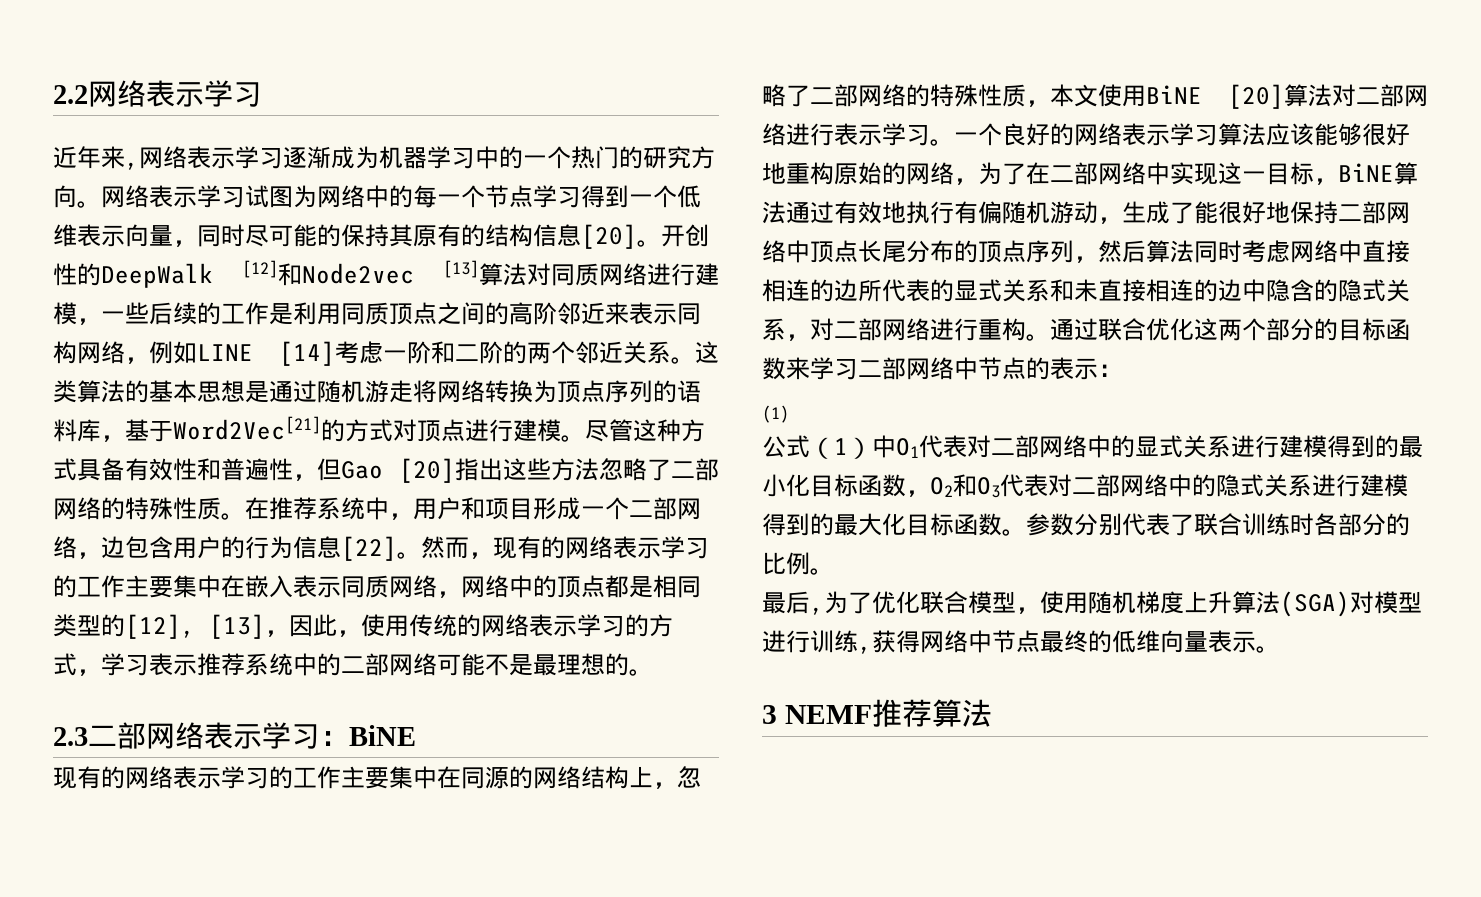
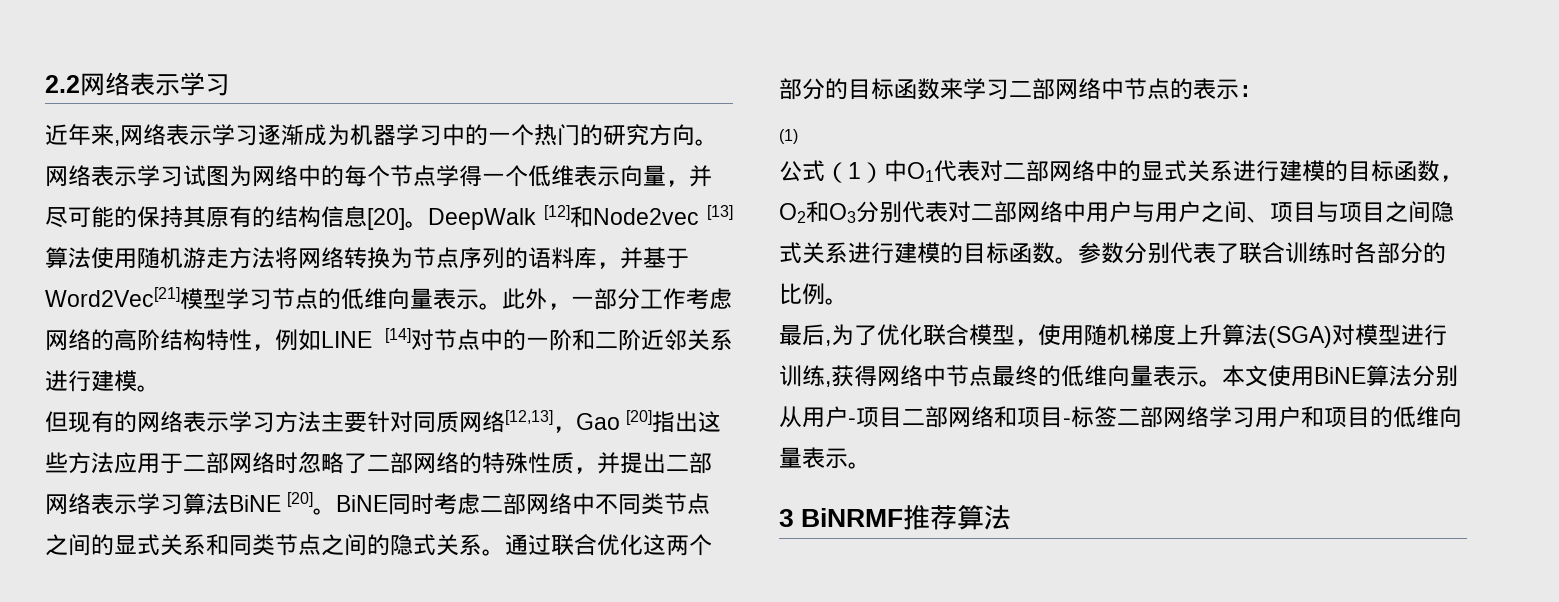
- 网络表示学习试图为网络中的每一个节点学习得到一个低维表示向量，同时尽可能的保持其原有的结构信息[20]。
+ 网络表示学习试图为网络中的每个节点学得一个低维表示向量，并尽可能的保持其原有的结构信息[20]。
- 开创性的DeepWalk [12]和Node2vec [13]算法对同质网络进行建模，一些后续的工作是利用同质顶点之间的高阶邻近来表示同构网络，例如LINE [14]考虑一阶和二阶的两个邻近关系。这类算法的基本思想是通过随机游走将网络转换为顶点序列的语料库，基于Word2Vec[21]的方式对顶点进行建模。尽管这种方式具备有效性和普遍性，但Gao [20]指出这些方法忽略了二部网络的特殊性质。在推荐系统中，用户和项目形成一个二部网络，边包含用户的行为信息[22]。然而，现有的网络表示学习的工作主要集中在嵌入表示同质网络，网络中的顶点都是相同类型的[12], [13]，因此，使用传统的网络表示学习的方式，学习表示推荐系统中的二部网络可能不是最理想的。
- 2.3二部网络表示学习：BiNE
- 现有的网络表示学习的工作主要集中在同源的网络结构上，忽略了二部网络的特殊性质，本文使用BiNE [20]算法对二部网络进行表示学习。一个良好的网络表示学习算法应该能够很好地重构原始的网络，为了在二部网络中实现这一目标，BiNE算法通过有效地执行有偏随机游动，生成了能很好地保持二部网络中顶点长尾分布的顶点序列，然后算法同时考虑网络中直接相连的边所代表的显式关系和未直接相连的边中隐含的隐式关系，对二部网络进行重构。
+ DeepWalk [12]和Node2vec [13]算法使用随机游走方法将网络转换为节点序列的语料库，并基于Word2Vec[21]模型学习节点的低维向量表示。此外，一部分工作考虑网络的高阶结构特性，例如LINE [14]对节点中的一阶和二阶近邻关系进行建模。
+ 但现有的网络表示学习方法主要针对同质网络[12,13]，Gao [20]指出这些方法应用于二部网络时忽略了二部网络的特殊性质，并提出二部网络表示学习算法BiNE [20]。BiNE同时考虑二部网络中不同类节点之间的显式关系和同类节点之间的隐式关系。
- 公式（1）中O1代表对二部网络中的显式关系进行建模得到的最小化目标函数，O2和O3代表对二部网络中的隐式关系进行建模得到的最大化目标函数。
+ 公式（1）中O1代表对二部网络中的显式关系进行建模的目标函数，O2和O3分别代表对二部网络中用户与用户之间、项目与项目之间隐式关系进行建模的目标函数。
+ 本文使用BiNE算法分别从用户-项目二部网络和项目-标签二部网络学习用户和项目的低维向量表示。
- 3 NEMF推荐算法
+ 3 BiNRMF推荐算法

